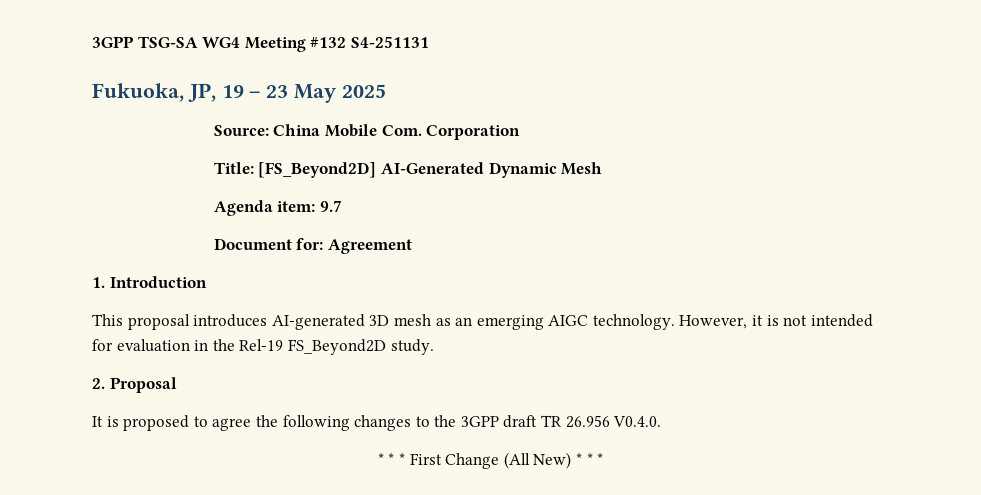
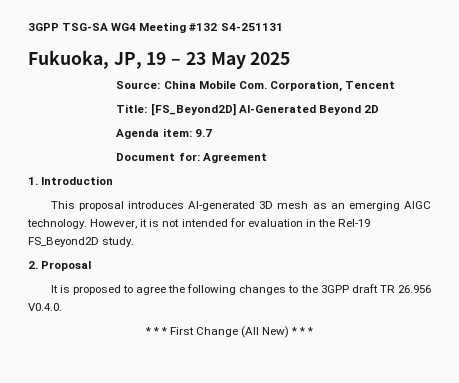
- Source: China Mobile Com. Corporation
+ Source: China Mobile Com. Corporation, Tencent
- Title: [FS_Beyond2D] AI-Generated Dynamic Mesh
+ Title: [FS_Beyond2D] AI-Generated Beyond 2D

